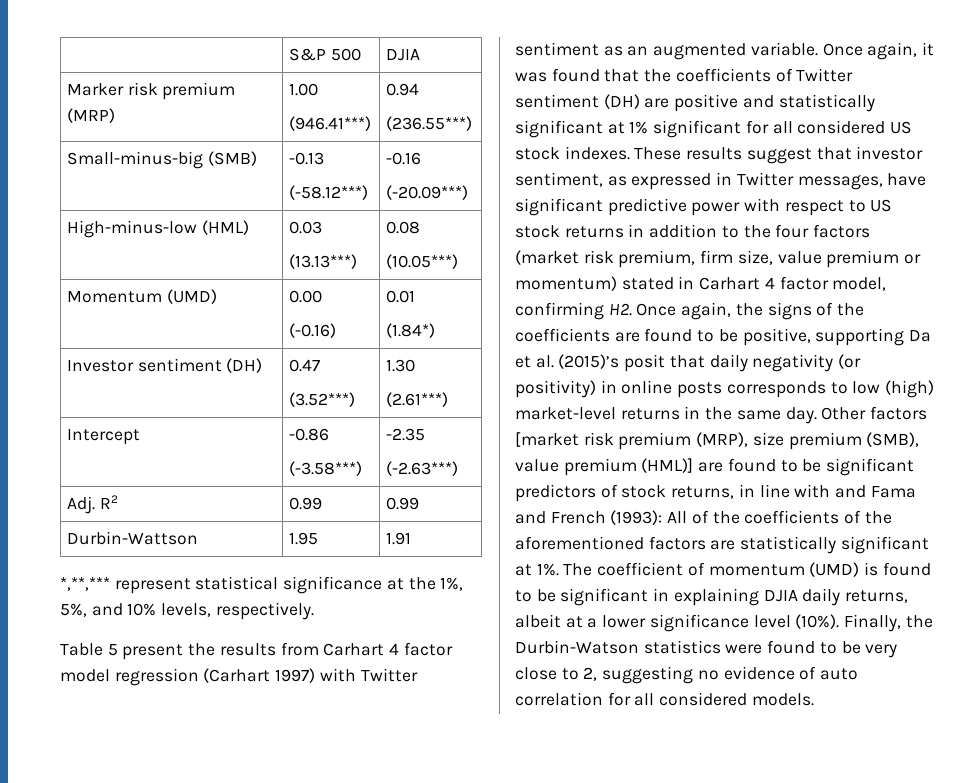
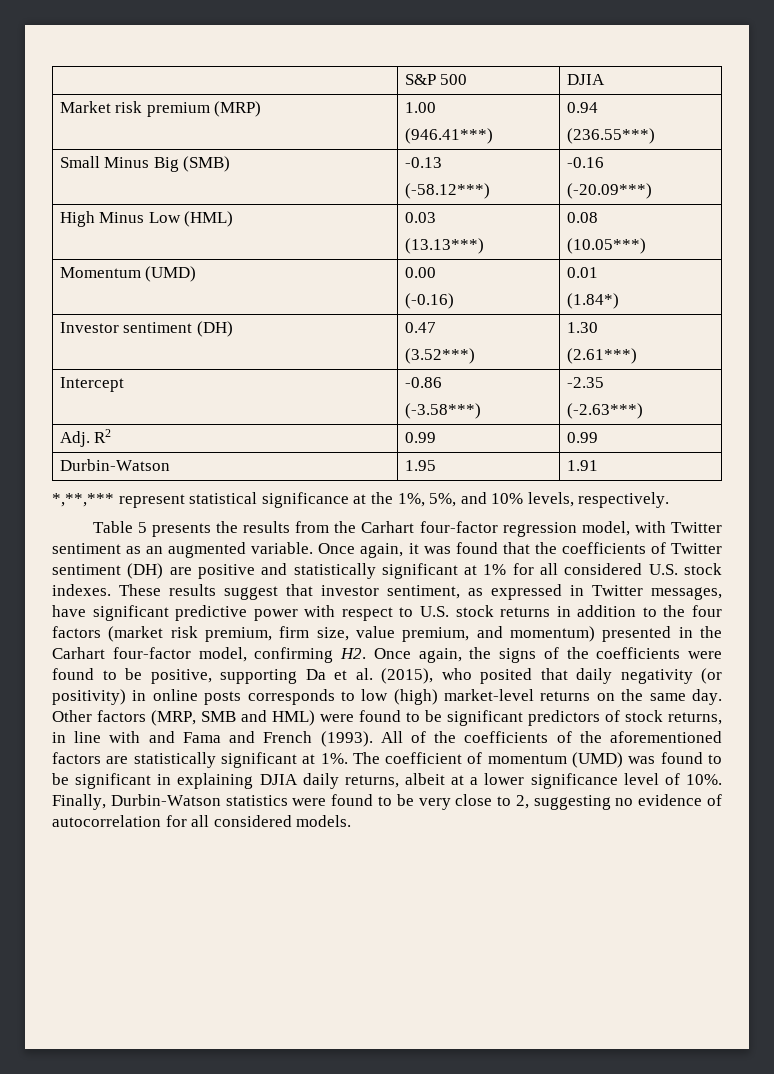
- Marker risk premium (MRP) | 1.00
+ Market risk premium (MRP) | 1.00
- Small-minus-big (SMB) | -0.13
+ Small Minus Big (SMB) | -0.13
- High-minus-low (HML) | 0.03
+ High Minus Low (HML) | 0.03
- Durbin-Wattson | 1.95 | 1.91
+ Durbin-Watson | 1.95 | 1.91
- Table 5 present the results from Carhart 4 factor model regression (Carhart 1997) with Twitter sentiment as an augmented variable.
+ Table 5 presents the results from the Carhart four-factor regression model, with Twitter sentiment as an augmented variable.
- Once again, it was found that the coefficients of Twitter sentiment (DH) are positive and statistically significant at 1% significant for all considered US stock indexes.
+ Once again, it was found that the coefficients of Twitter sentiment (DH) are positive and statistically significant at 1% for all considered U.S. stock indexes.
- These results suggest that investor sentiment, as expressed in Twitter messages, have significant predictive power with respect to US stock returns in addition to the four factors (market risk premium, firm size, value premium or momentum) stated in Carhart 4 factor model, confirming H2. Once again, the signs of the coefficients are found to be positive, supporting Da et al. (2015)’s posit that daily negativity (or positivity) in online posts corresponds to low (high) market-level returns in the same day.
+ These results suggest that investor sentiment, as expressed in Twitter messages, have significant predictive power with respect to U.S. stock returns in addition to the four factors (market risk premium, firm size, value premium, and momentum) presented in the Carhart four-factor model, confirming H2. Once again, the signs of the coefficients were found to be positive, supporting Da et al. (2015), who posited that daily negativity (or positivity) in online posts corresponds to low (high) market-level returns on the same day.
- Other factors [market risk premium (MRP), size premium (SMB), value premium (HML)] are found to be significant predictors of stock returns, in line with and Fama and French (1993): All of the coefficients of the aforementioned factors are statistically significant at 1%.
+ Other factors (MRP, SMB and HML) were found to be significant predictors of stock returns, in line with and Fama and French (1993). All of the coefficients of the aforementioned factors are statistically significant at 1%.
- The coefficient of momentum (UMD) is found to be significant in explaining DJIA daily returns, albeit at a lower significance level (10%). Finally, the Durbin-Watson statistics were found to be very close to 2, suggesting no evidence of auto correlation for all considered models.
+ The coefficient of momentum (UMD) was found to be significant in explaining DJIA daily returns, albeit at a lower significance level of 10%. Finally, Durbin-Watson statistics were found to be very close to 2, suggesting no evidence of autocorrelation for all considered models.

